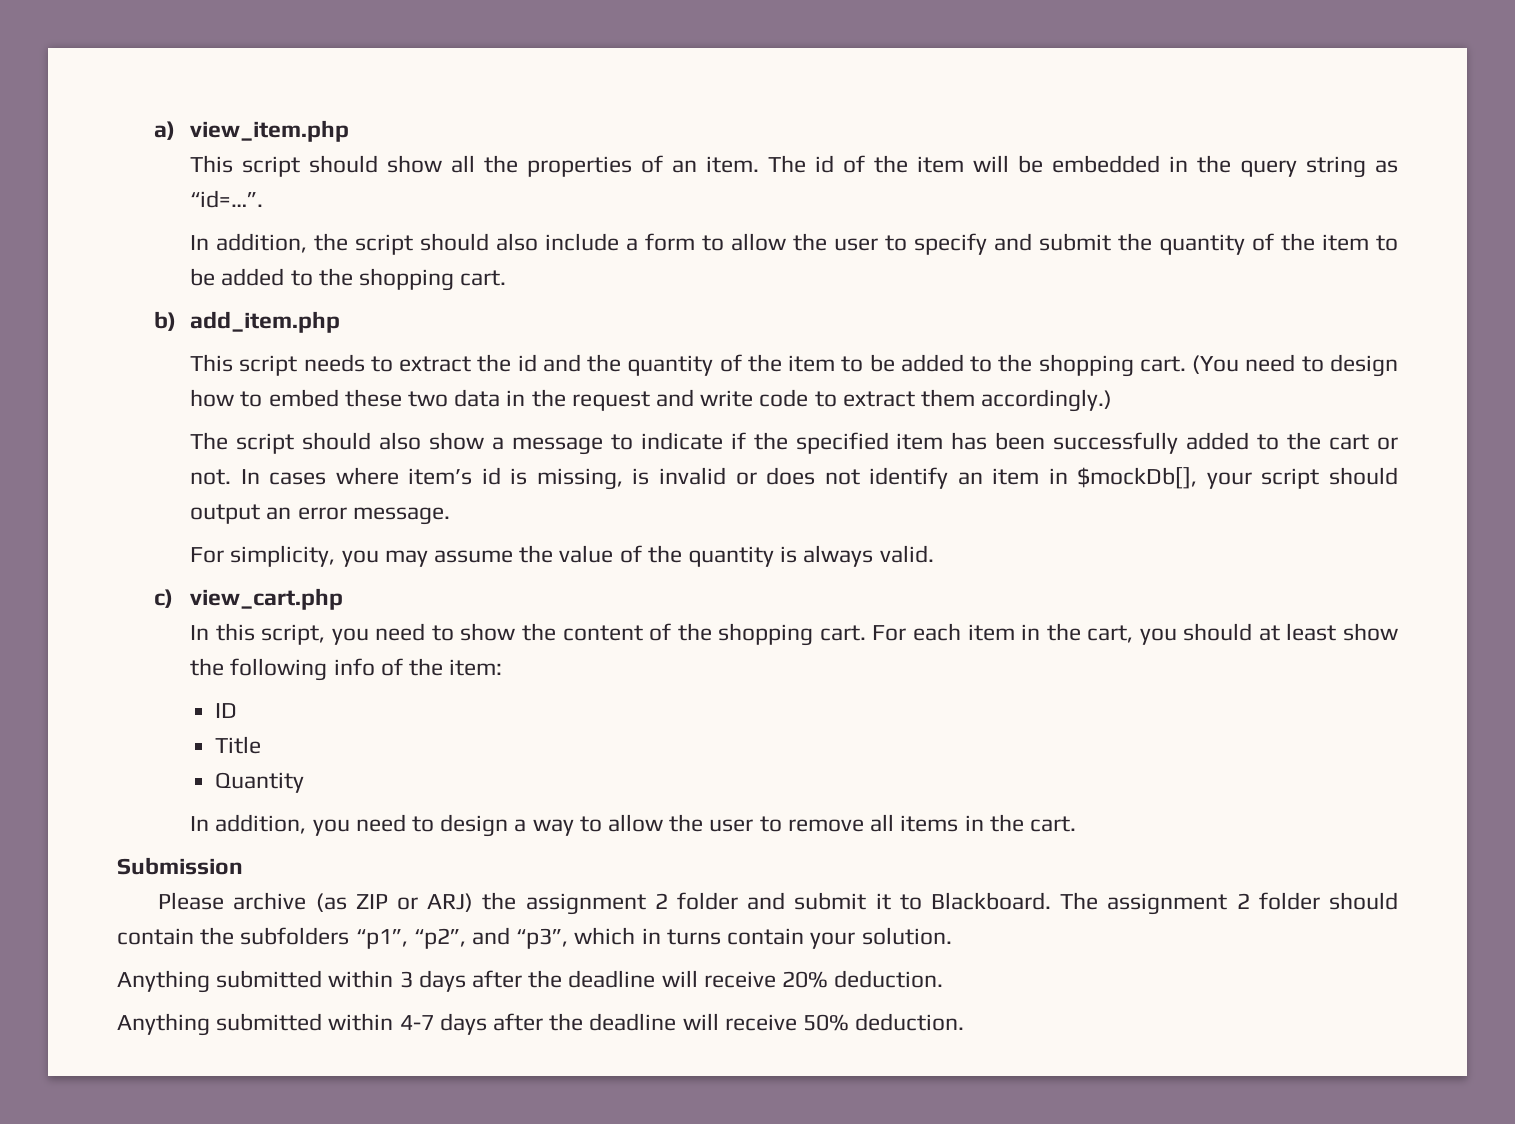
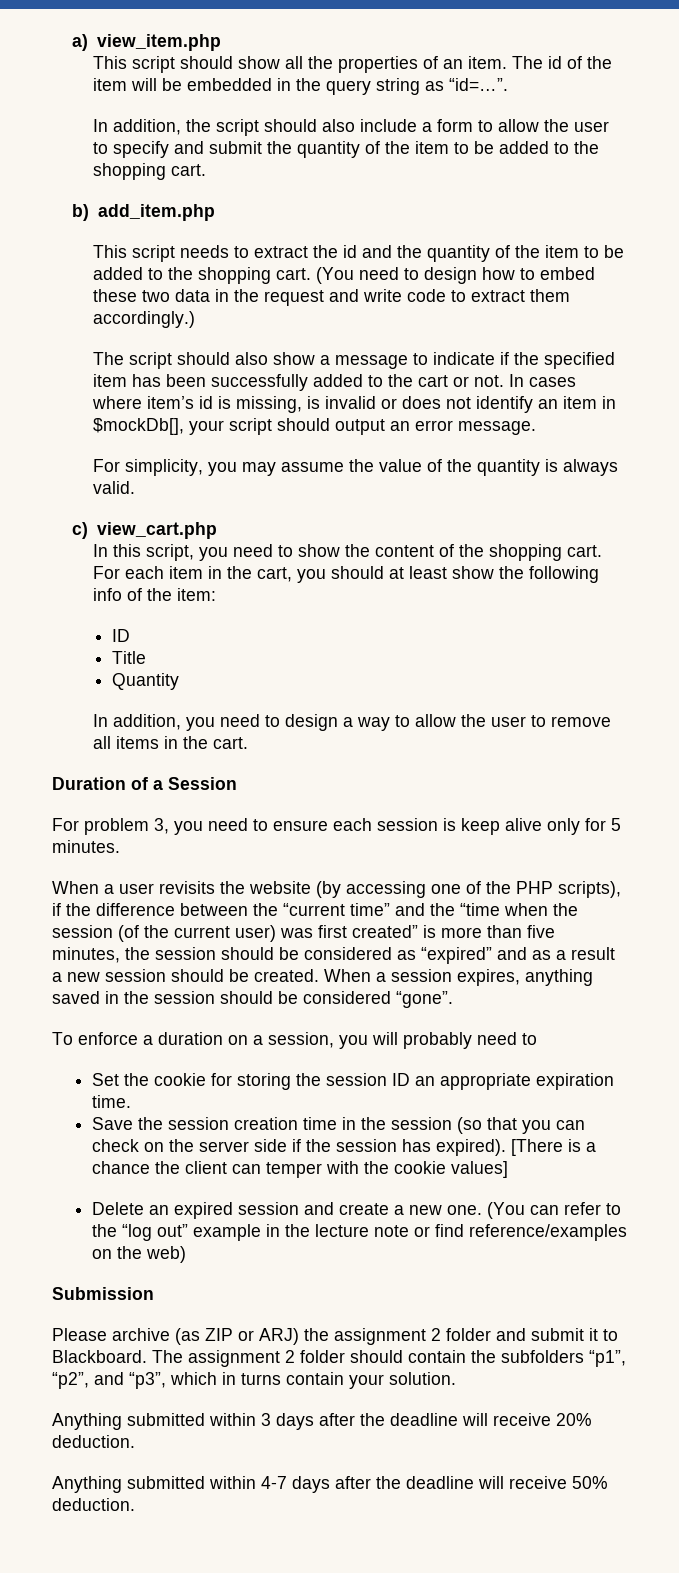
+ Duration of a Session
+ For problem 3, you need to ensure each session is keep alive only for 5 minutes.
+ When a user revisits the website (by accessing one of the PHP scripts), if the difference between the “current time” and the “time when the session (of the current user) was first created” is more than five minutes, the session should be considered as “expired” and as a result a new session should be created. When a session expires, anything saved in the session should be considered “gone”.
+ To enforce a duration on a session, you will probably need to
+ Set the cookie for storing the session ID an appropriate expiration time.
+ Save the session creation time in the session (so that you can check on the server side if the session has expired). [There is a chance the client can temper with the cookie values]
+ Delete an expired session and create a new one. (You can refer to the “log out” example in the lecture note or find reference/examples on the web)

